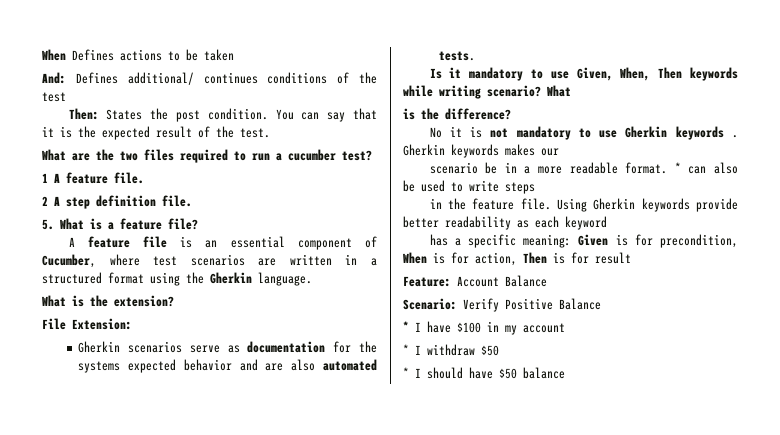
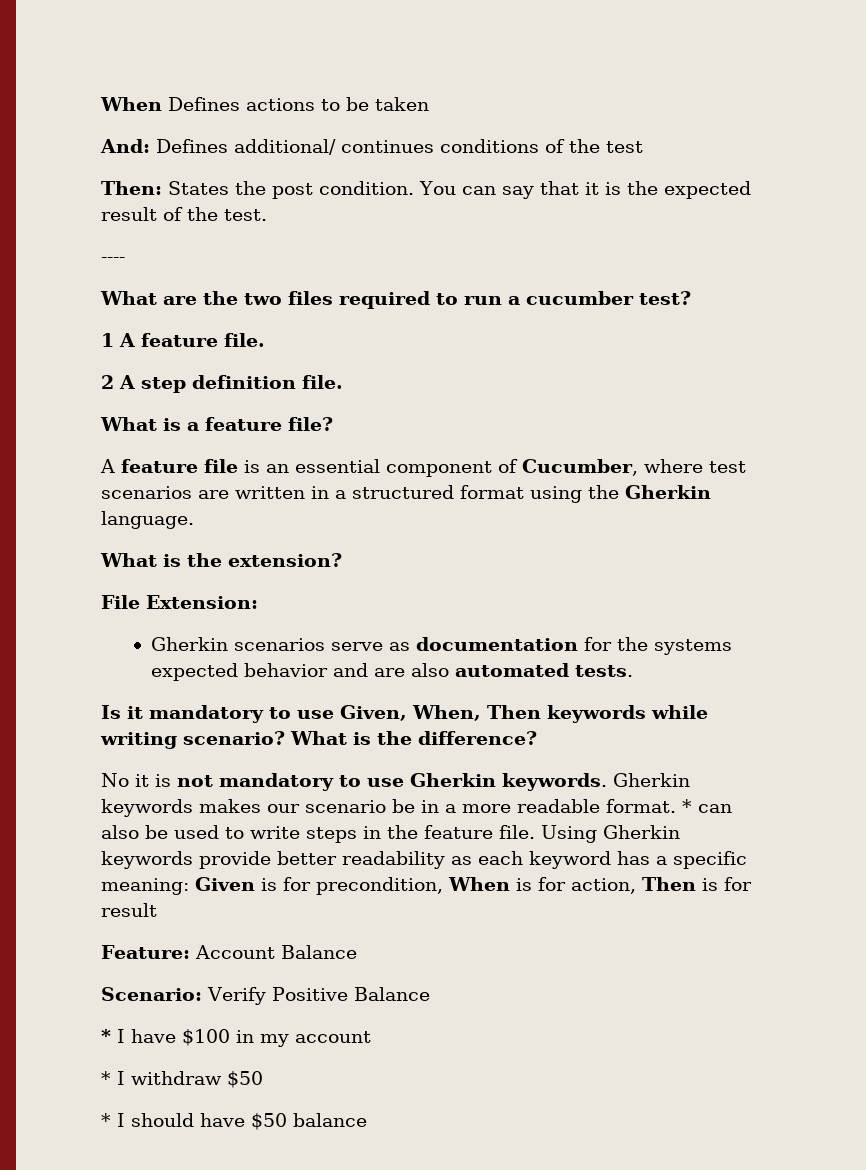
+ ----
- 5. What is a feature file?
+ What is a feature file?
- Is it mandatory to use Given, When, Then keywords while writing scenario? What
- is the difference?
+ Is it mandatory to use Given, When, Then keywords while writing scenario? What is the difference?
- No it is not mandatory to use Gherkin keywords .
+ No it is not mandatory to use Gherkin keywords.
- Gherkin keywords makes our
- scenario be in a more readable format.
+ Gherkin keywords makes our scenario be in a more readable format.
- * can also be used to write steps
- in the feature file.
+ * can also be used to write steps in the feature file.
- Using Gherkin keywords provide better readability as each keyword
- has a specific meaning: Given is for precondition, When is for action, Then is for result
+ Using Gherkin keywords provide better readability as each keyword has a specific meaning: Given is for precondition, When is for action, Then is for result

